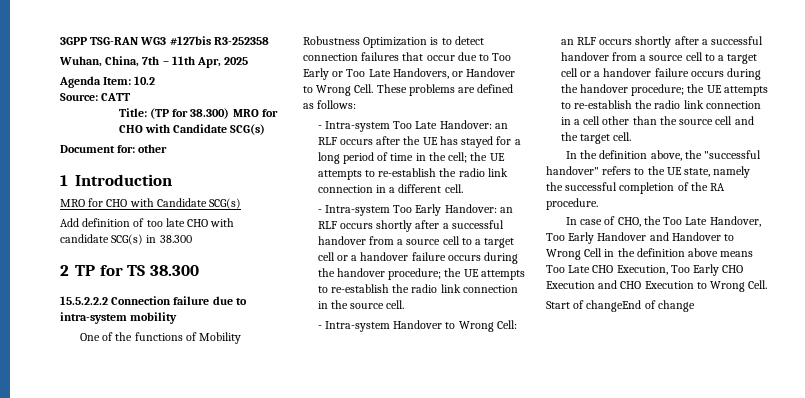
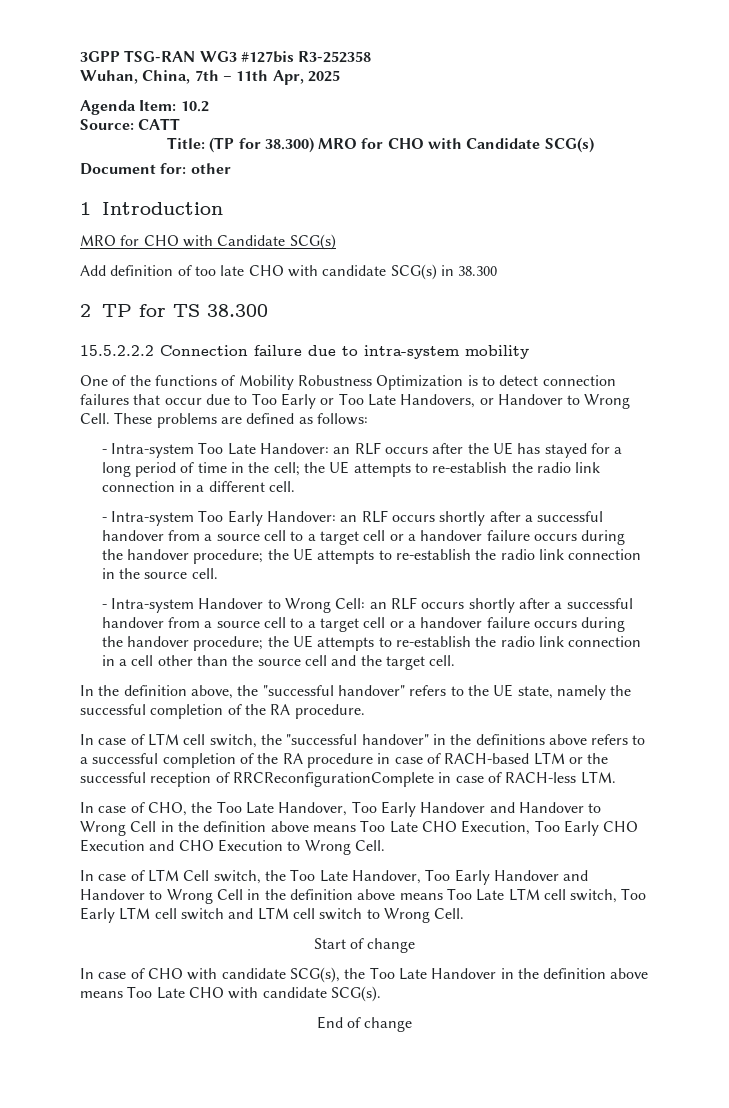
+ In case of LTM cell switch, the "successful handover" in the definitions above refers to a successful completion of the RA procedure in case of RACH-based LTM or the successful reception of RRCReconfigurationComplete in case of RACH-less LTM.
- Start of changeEnd of change
+ In case of LTM Cell switch, the Too Late Handover, Too Early Handover and Handover to Wrong Cell in the definition above means Too Late LTM cell switch, Too Early LTM cell switch and LTM cell switch to Wrong Cell.
+ Start of change
+ In case of CHO with candidate SCG(s), the Too Late Handover in the definition above means Too Late CHO with candidate SCG(s).
+ End of change

